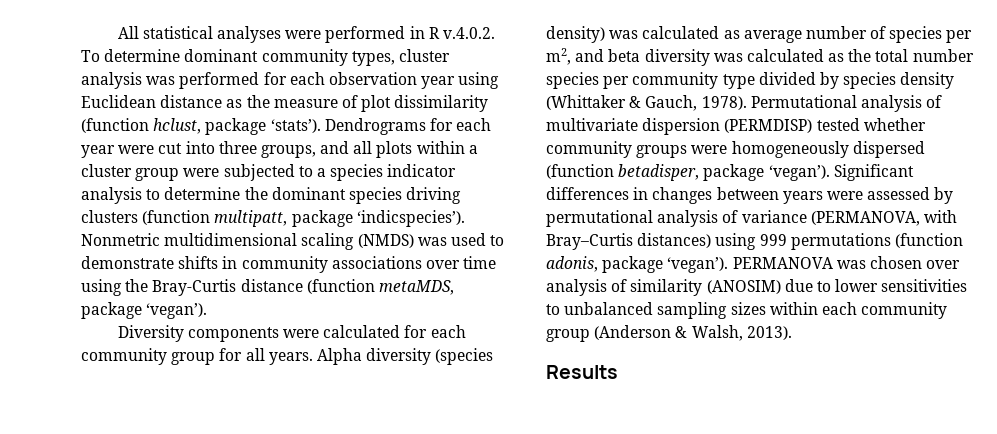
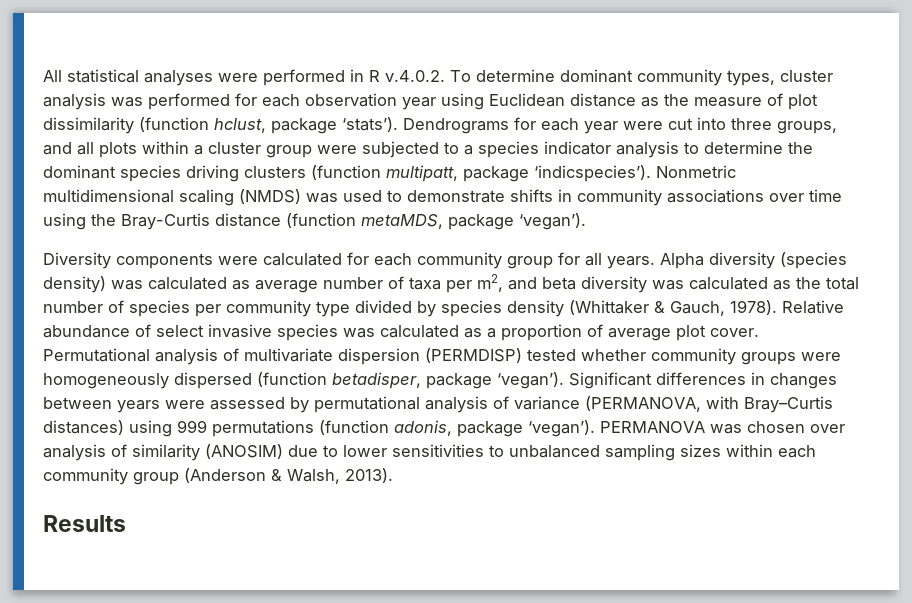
- Alpha diversity (species density) was calculated as average number of species per m2, and beta diversity was calculated as the total number species per community type divided by species density (Whittaker & Gauch, 1978).
+ Alpha diversity (species density) was calculated as average number of taxa per m2, and beta diversity was calculated as the total number of species per community type divided by species density (Whittaker & Gauch, 1978).
+ Relative abundance of select invasive species was calculated as a proportion of average plot cover.

